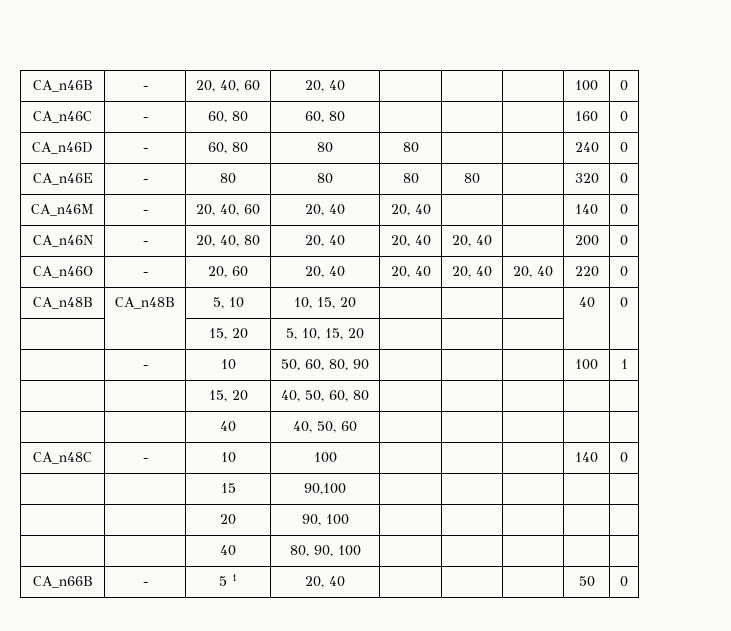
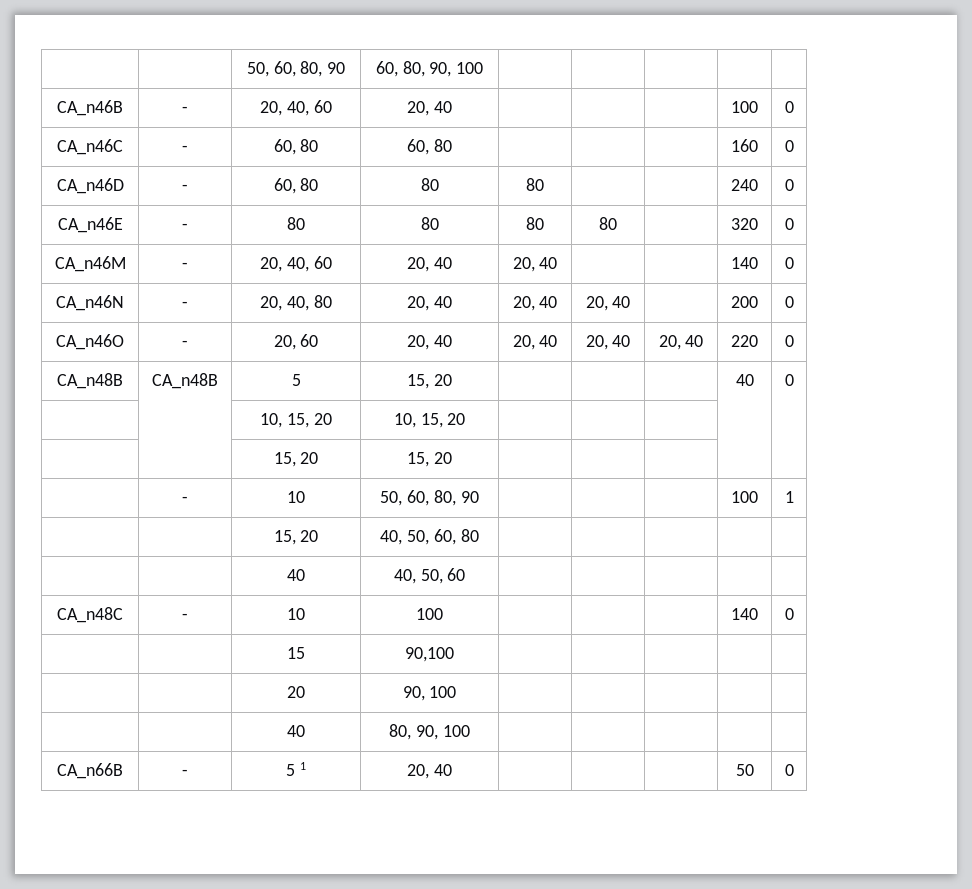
+ | | 50, 60, 80, 90 | 60, 80, 90, 100 | | | | |
- CA_n48B | CA_n48B | 5, 10 | 10, 15, 20 | | | | 40 | 0
+ CA_n48B | CA_n48B | 5 | 15, 20 | | | | 40 | 0
- | | 15, 20 | 5, 10, 15, 20 | | | | |
+ | | 10, 15, 20 | 10, 15, 20 | | | | |
+ | | 15, 20 | 15, 20 | | | | |

